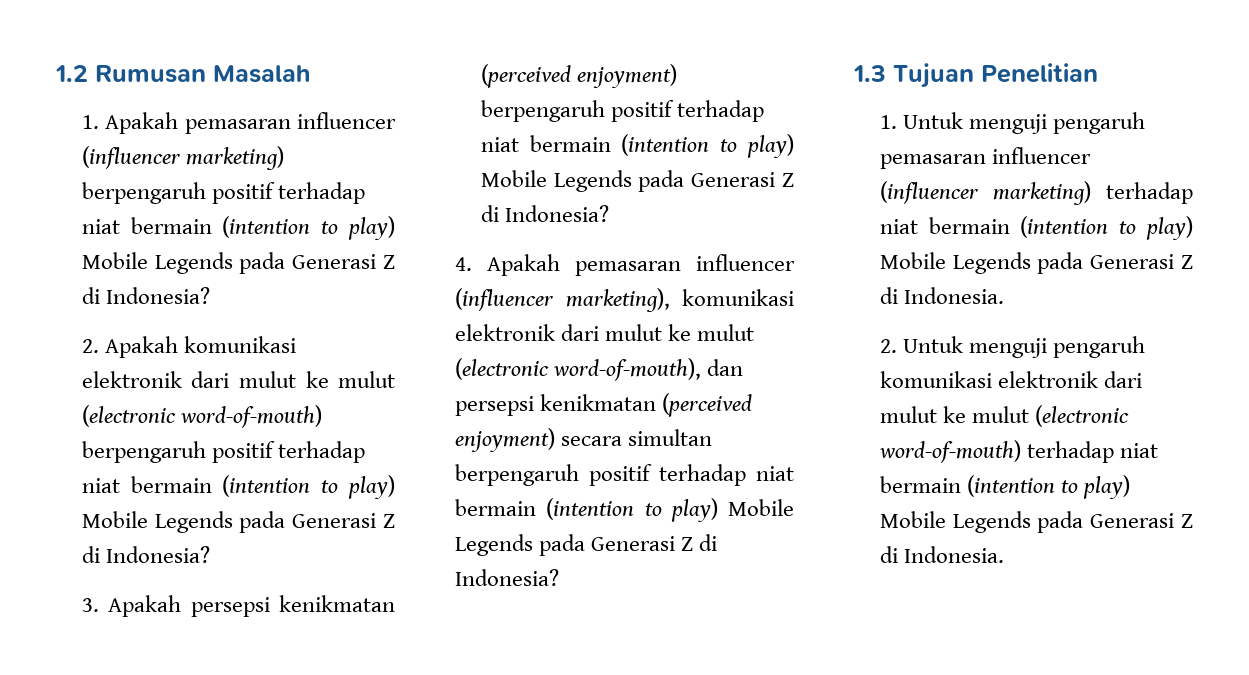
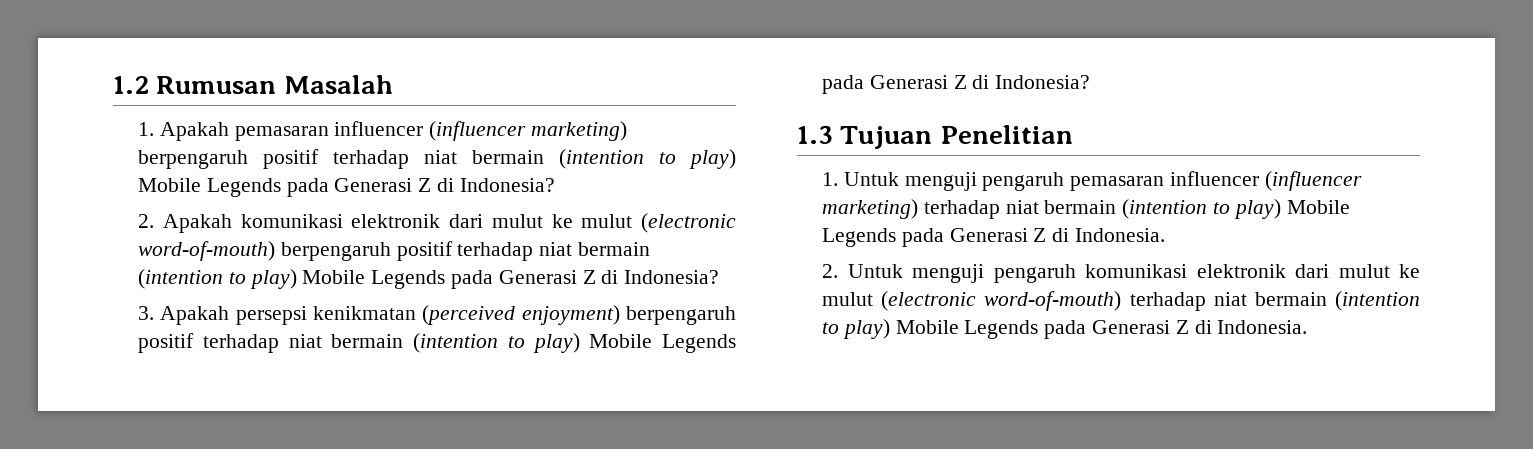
- 4. Apakah pemasaran influencer (influencer marketing), komunikasi elektronik dari mulut ke mulut (electronic word-of-mouth), dan persepsi kenikmatan (perceived enjoyment) secara simultan berpengaruh positif terhadap niat bermain (intention to play) Mobile Legends pada Generasi Z di Indonesia?

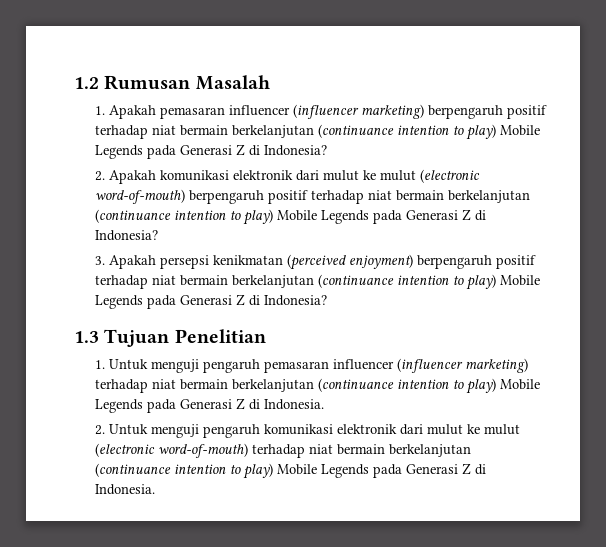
- 1. Apakah pemasaran influencer (influencer marketing) berpengaruh positif terhadap niat bermain (intention to play) Mobile Legends pada Generasi Z di Indonesia?
+ 1. Apakah pemasaran influencer (influencer marketing) berpengaruh positif terhadap niat bermain berkelanjutan (continuance intention to play) Mobile Legends pada Generasi Z di Indonesia?
- 2. Apakah komunikasi elektronik dari mulut ke mulut (electronic word-of-mouth) berpengaruh positif terhadap niat bermain (intention to play) Mobile Legends pada Generasi Z di Indonesia?
+ 2. Apakah komunikasi elektronik dari mulut ke mulut (electronic word-of-mouth) berpengaruh positif terhadap niat bermain berkelanjutan (continuance intention to play) Mobile Legends pada Generasi Z di Indonesia?
- 3. Apakah persepsi kenikmatan (perceived enjoyment) berpengaruh positif terhadap niat bermain (intention to play) Mobile Legends pada Generasi Z di Indonesia?
+ 3. Apakah persepsi kenikmatan (perceived enjoyment) berpengaruh positif terhadap niat bermain berkelanjutan (continuance intention to play) Mobile Legends pada Generasi Z di Indonesia?
- 1. Untuk menguji pengaruh pemasaran influencer (influencer marketing) terhadap niat bermain (intention to play) Mobile Legends pada Generasi Z di Indonesia.
+ 1. Untuk menguji pengaruh pemasaran influencer (influencer marketing) terhadap niat bermain berkelanjutan (continuance intention to play) Mobile Legends pada Generasi Z di Indonesia.
- 2. Untuk menguji pengaruh komunikasi elektronik dari mulut ke mulut (electronic word-of-mouth) terhadap niat bermain (intention to play) Mobile Legends pada Generasi Z di Indonesia.
+ 2. Untuk menguji pengaruh komunikasi elektronik dari mulut ke mulut (electronic word-of-mouth) terhadap niat bermain berkelanjutan (continuance intention to play) Mobile Legends pada Generasi Z di Indonesia.

